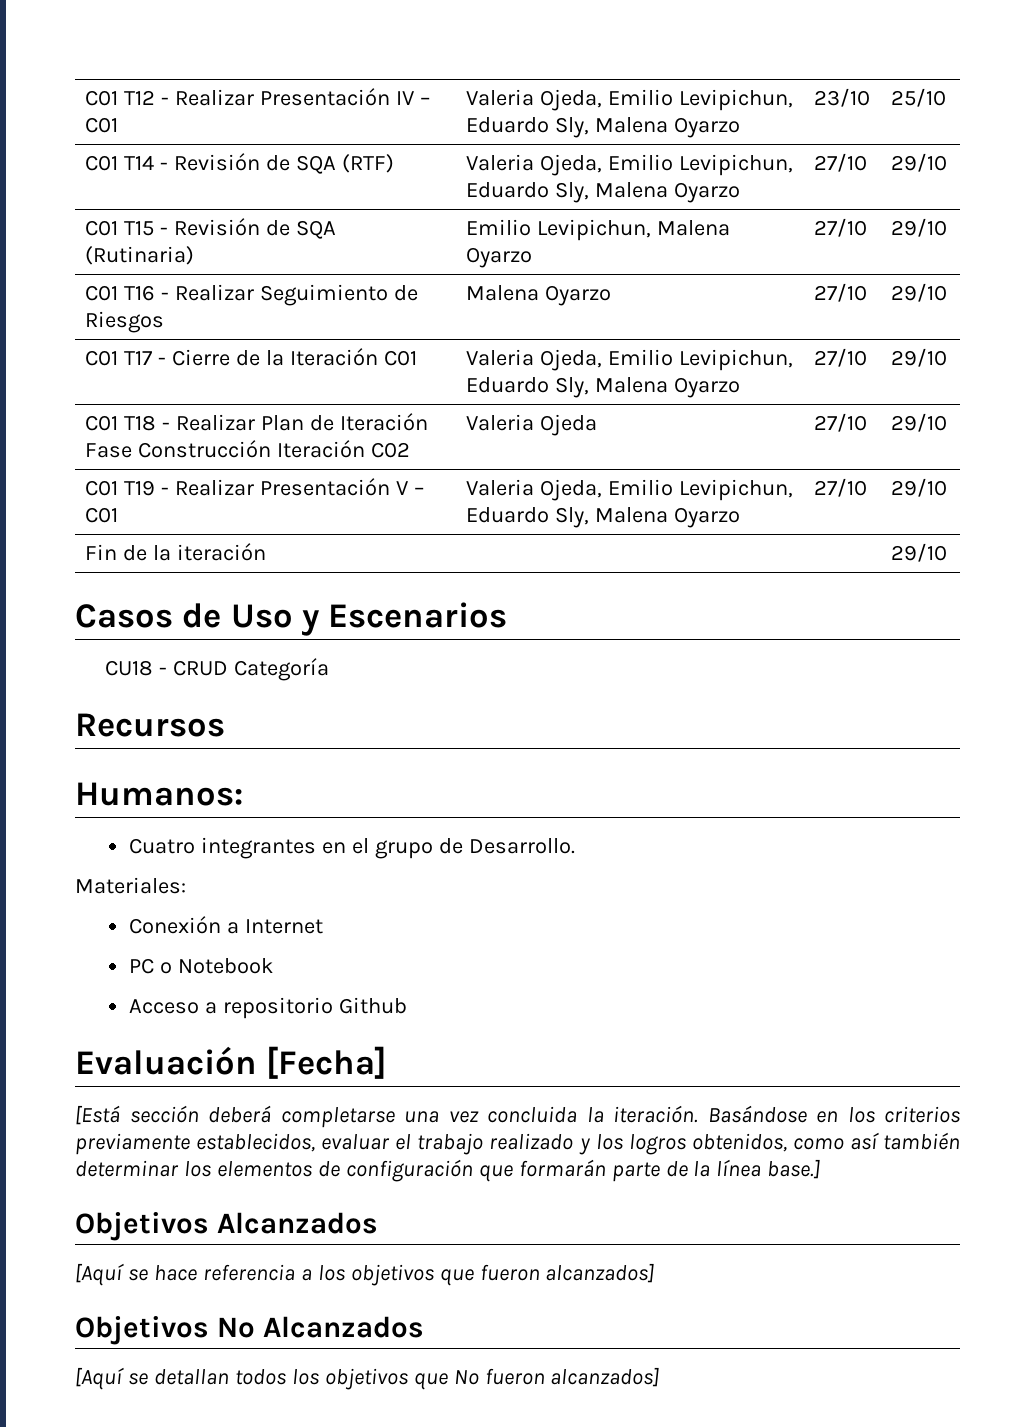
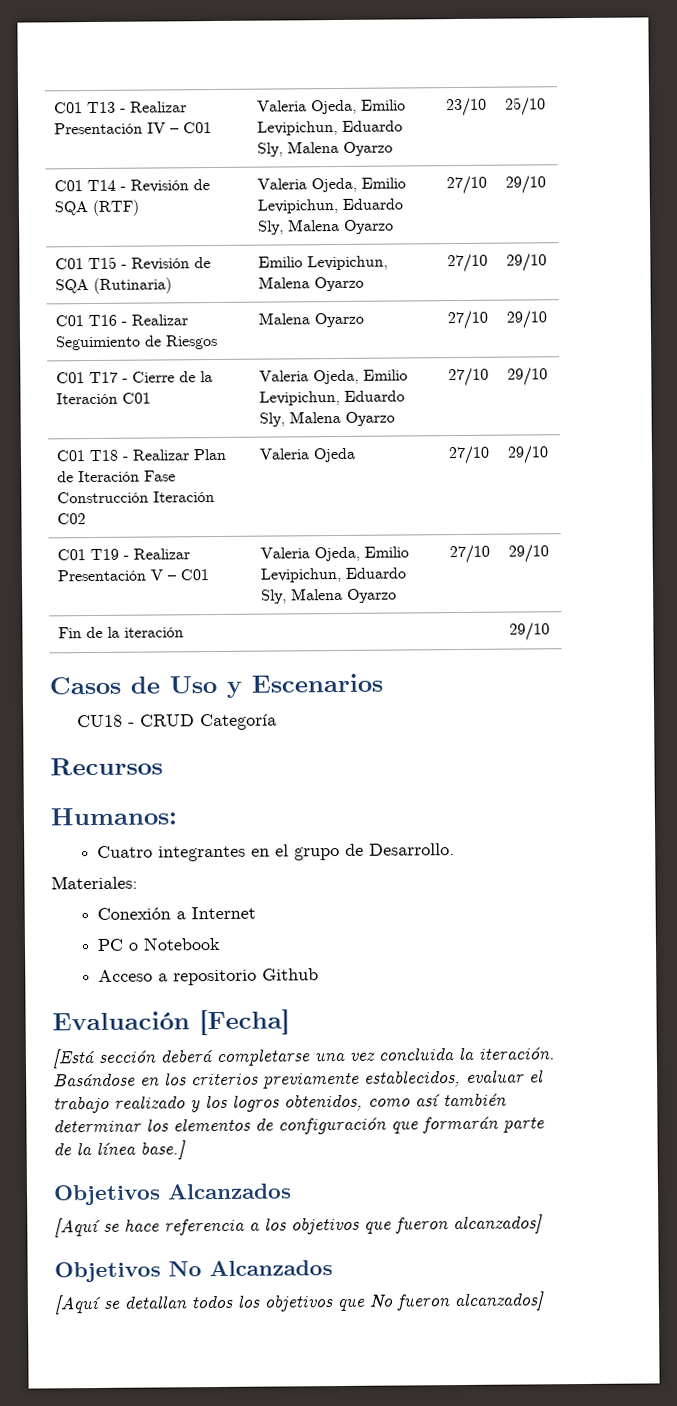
- C01 T12 - Realizar Presentación IV – C01 | Valeria Ojeda, Emilio Levipichun, Eduardo Sly, Malena Oyarzo | 23/10 | 25/10
+ C01 T13 - Realizar Presentación IV – C01 | Valeria Ojeda, Emilio Levipichun, Eduardo Sly, Malena Oyarzo | 23/10 | 25/10

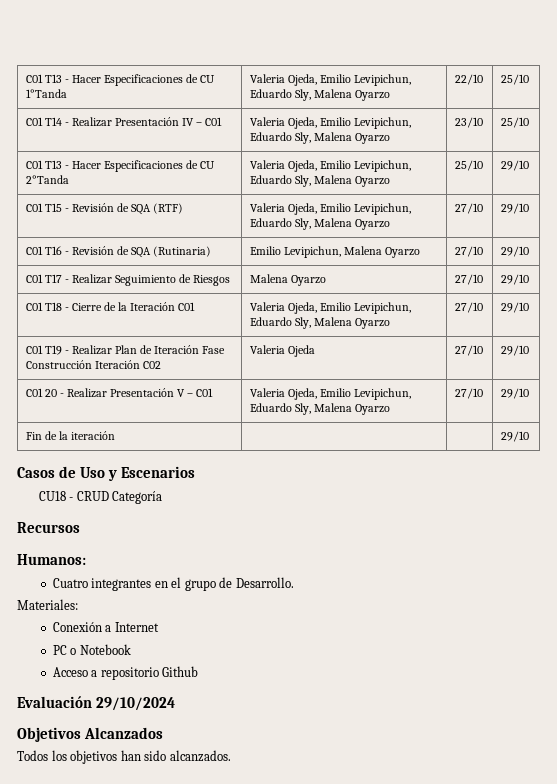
- C01 T13 - Realizar Presentación IV – C01 | Valeria Ojeda, Emilio Levipichun, Eduardo Sly, Malena Oyarzo | 23/10 | 25/10
+ C01 T13 - Hacer Especificaciones de CU 1°Tanda | Valeria Ojeda, Emilio Levipichun, Eduardo Sly, Malena Oyarzo | 22/10 | 25/10
+ C01 T14 - Realizar Presentación IV – C01 | Valeria Ojeda, Emilio Levipichun, Eduardo Sly, Malena Oyarzo | 23/10 | 25/10
- C01 T14 - Revisión de SQA (RTF) | Valeria Ojeda, Emilio Levipichun, Eduardo Sly, Malena Oyarzo | 27/10 | 29/10
+ C01 T13 - Hacer Especificaciones de CU 2°Tanda | Valeria Ojeda, Emilio Levipichun, Eduardo Sly, Malena Oyarzo | 25/10 | 29/10
+ C01 T15 - Revisión de SQA (RTF) | Valeria Ojeda, Emilio Levipichun, Eduardo Sly, Malena Oyarzo | 27/10 | 29/10
- C01 T15 - Revisión de SQA (Rutinaria) | Emilio Levipichun, Malena Oyarzo | 27/10 | 29/10
+ C01 T16 - Revisión de SQA (Rutinaria) | Emilio Levipichun, Malena Oyarzo | 27/10 | 29/10
- C01 T16 - Realizar Seguimiento de Riesgos | Malena Oyarzo | 27/10 | 29/10
+ C01 T17 - Realizar Seguimiento de Riesgos | Malena Oyarzo | 27/10 | 29/10
- C01 T17 - Cierre de la Iteración C01 | Valeria Ojeda, Emilio Levipichun, Eduardo Sly, Malena Oyarzo | 27/10 | 29/10
+ C01 T18 - Cierre de la Iteración C01 | Valeria Ojeda, Emilio Levipichun, Eduardo Sly, Malena Oyarzo | 27/10 | 29/10
- C01 T18 - Realizar Plan de Iteración Fase Construcción Iteración C02 | Valeria Ojeda | 27/10 | 29/10
+ C01 T19 - Realizar Plan de Iteración Fase Construcción Iteración C02 | Valeria Ojeda | 27/10 | 29/10
- C01 T19 - Realizar Presentación V – C01 | Valeria Ojeda, Emilio Levipichun, Eduardo Sly, Malena Oyarzo | 27/10 | 29/10
+ C01 20 - Realizar Presentación V – C01 | Valeria Ojeda, Emilio Levipichun, Eduardo Sly, Malena Oyarzo | 27/10 | 29/10
- Evaluación [Fecha]
- [Está sección deberá completarse una vez concluida la iteración. Basándose en los criterios previamente establecidos, evaluar el trabajo realizado y los logros obtenidos, como así también determinar los elementos de configuración que formarán parte de la línea base.]
+ Evaluación 29/10/2024
  Objetivos Alcanzados
- [Aquí se hace referencia a los objetivos que fueron alcanzados]
- Objetivos No Alcanzados
- [Aquí se detallan todos los objetivos que No fueron alcanzados]
+ Todos los objetivos han sido alcanzados.

